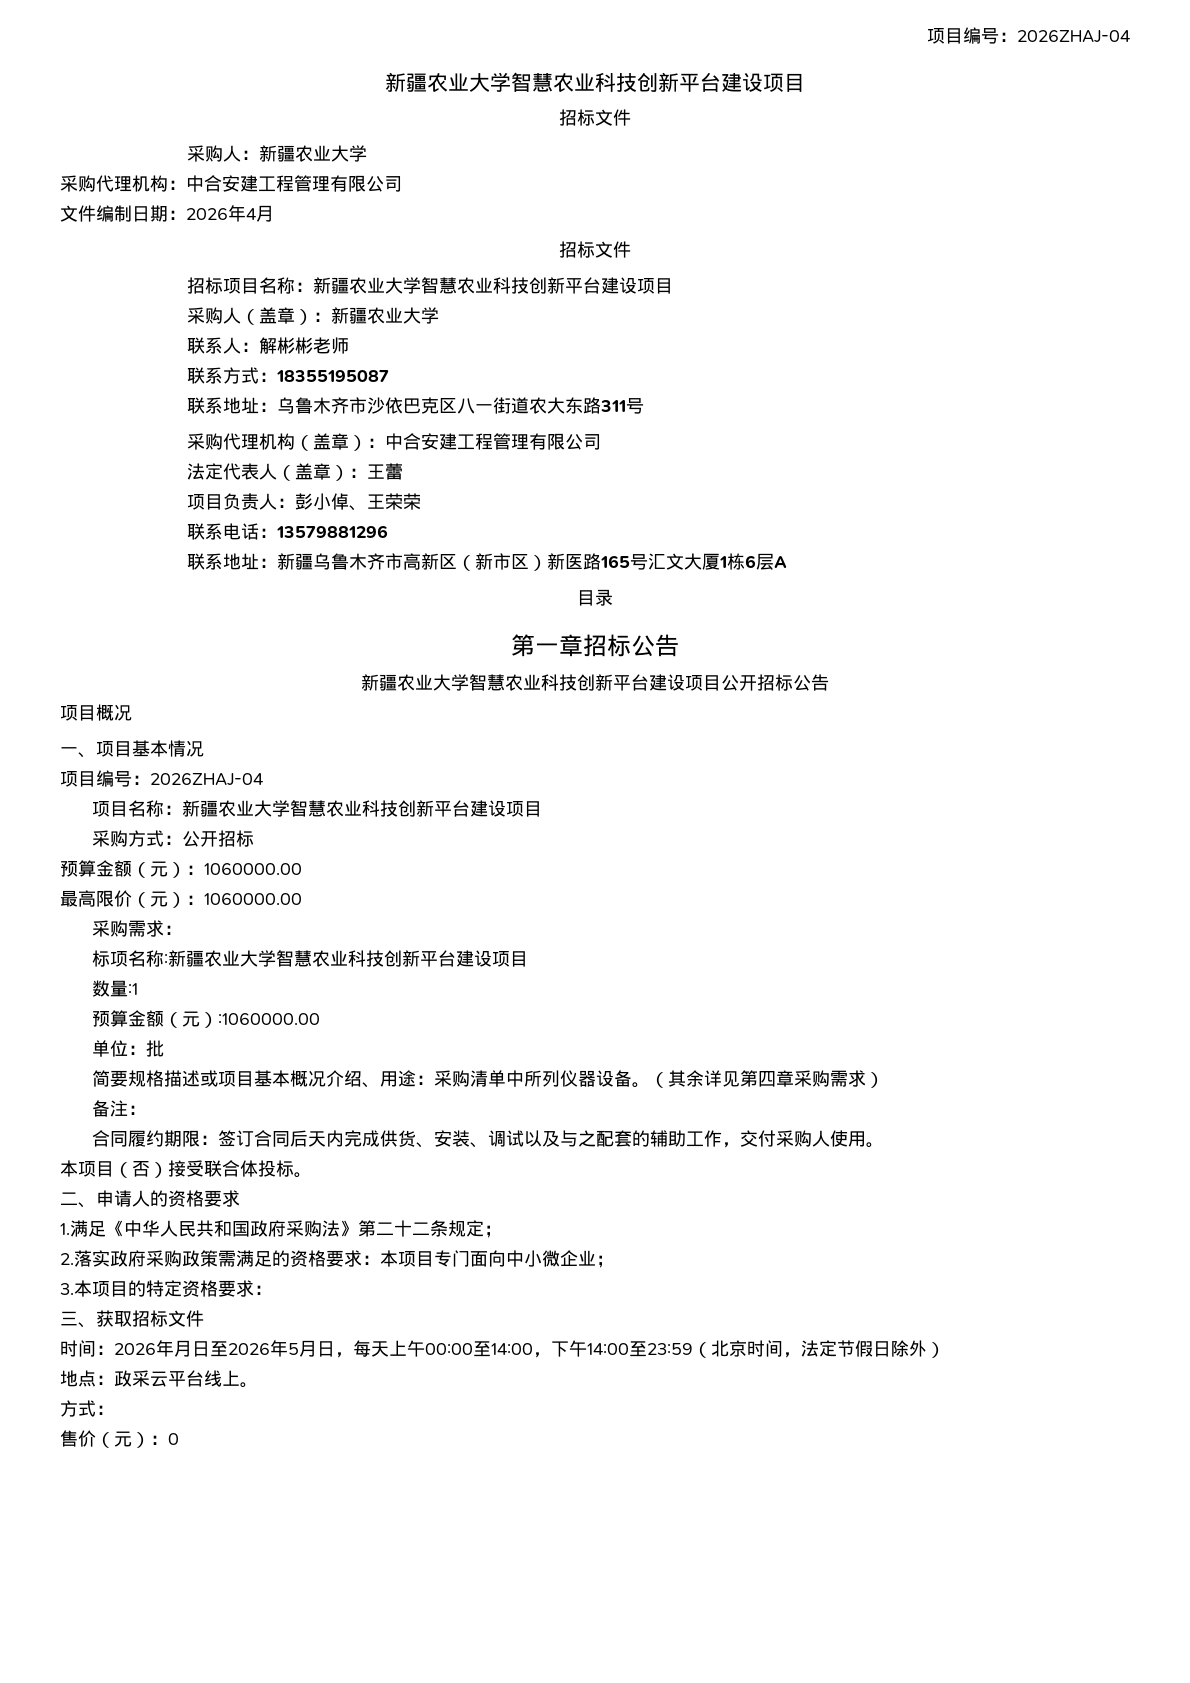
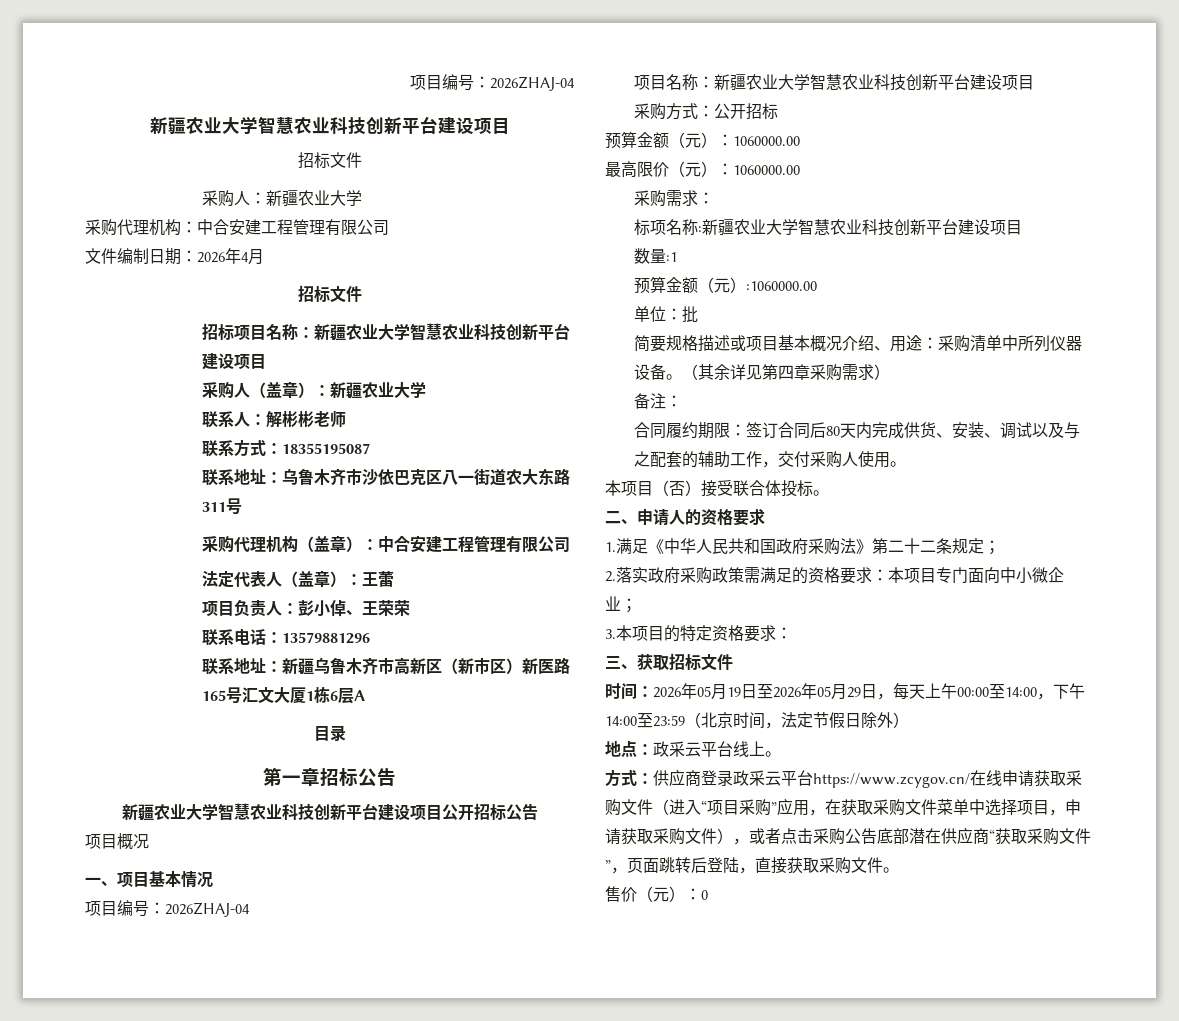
- 合同履约期限：签订合同后天内完成供货、安装、调试以及与之配套的辅助工作，交付采购人使用。
+ 合同履约期限：签订合同后80天内完成供货、安装、调试以及与之配套的辅助工作，交付采购人使用。
- 时间：2026年月日至2026年5月日，每天上午00:00至14:00，下午14:00至23:59（北京时间，法定节假日除外）
+ 时间：2026年05月19日至2026年05月29日，每天上午00:00至14:00，下午14:00至23:59（北京时间，法定节假日除外）
  地点：政采云平台线上。
- 方式：
+ 方式：供应商登录政采云平台https://www.zcygov.cn/在线申请获取采购文件（进入“项目采购”应用，在获取采购文件菜单中选择项目，申请获取采购文件），或者点击采购公告底部潜在供应商“获取采购文件”，页面跳转后登陆，直接获取采购文件。

